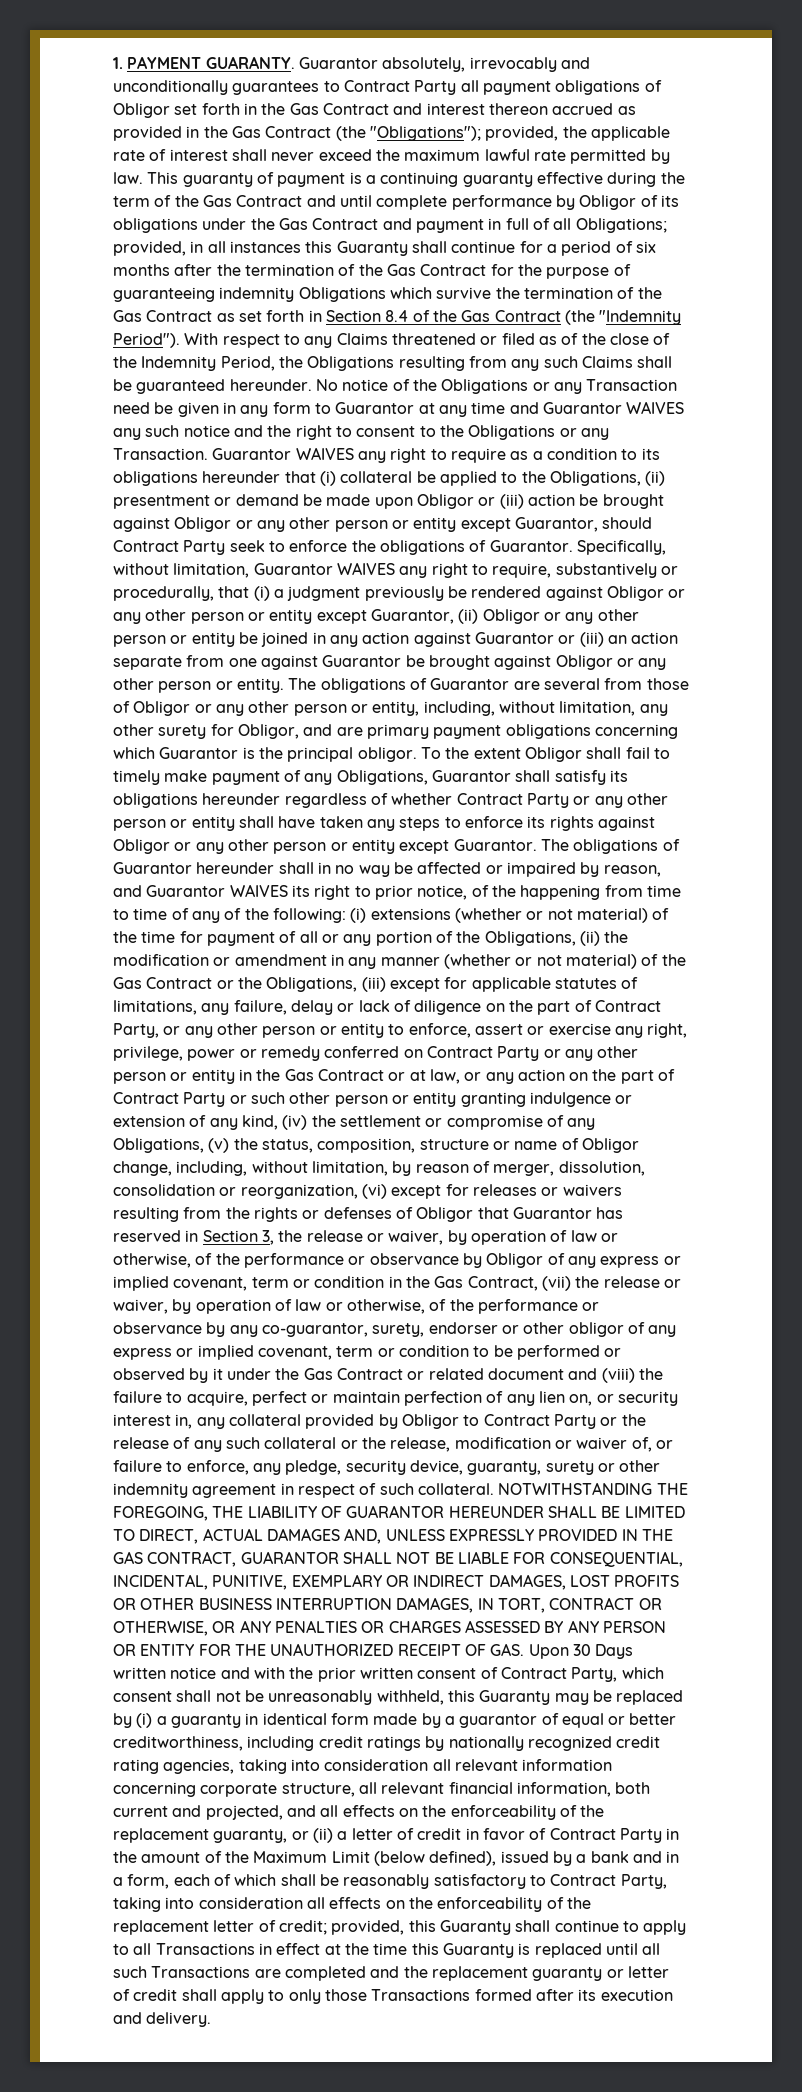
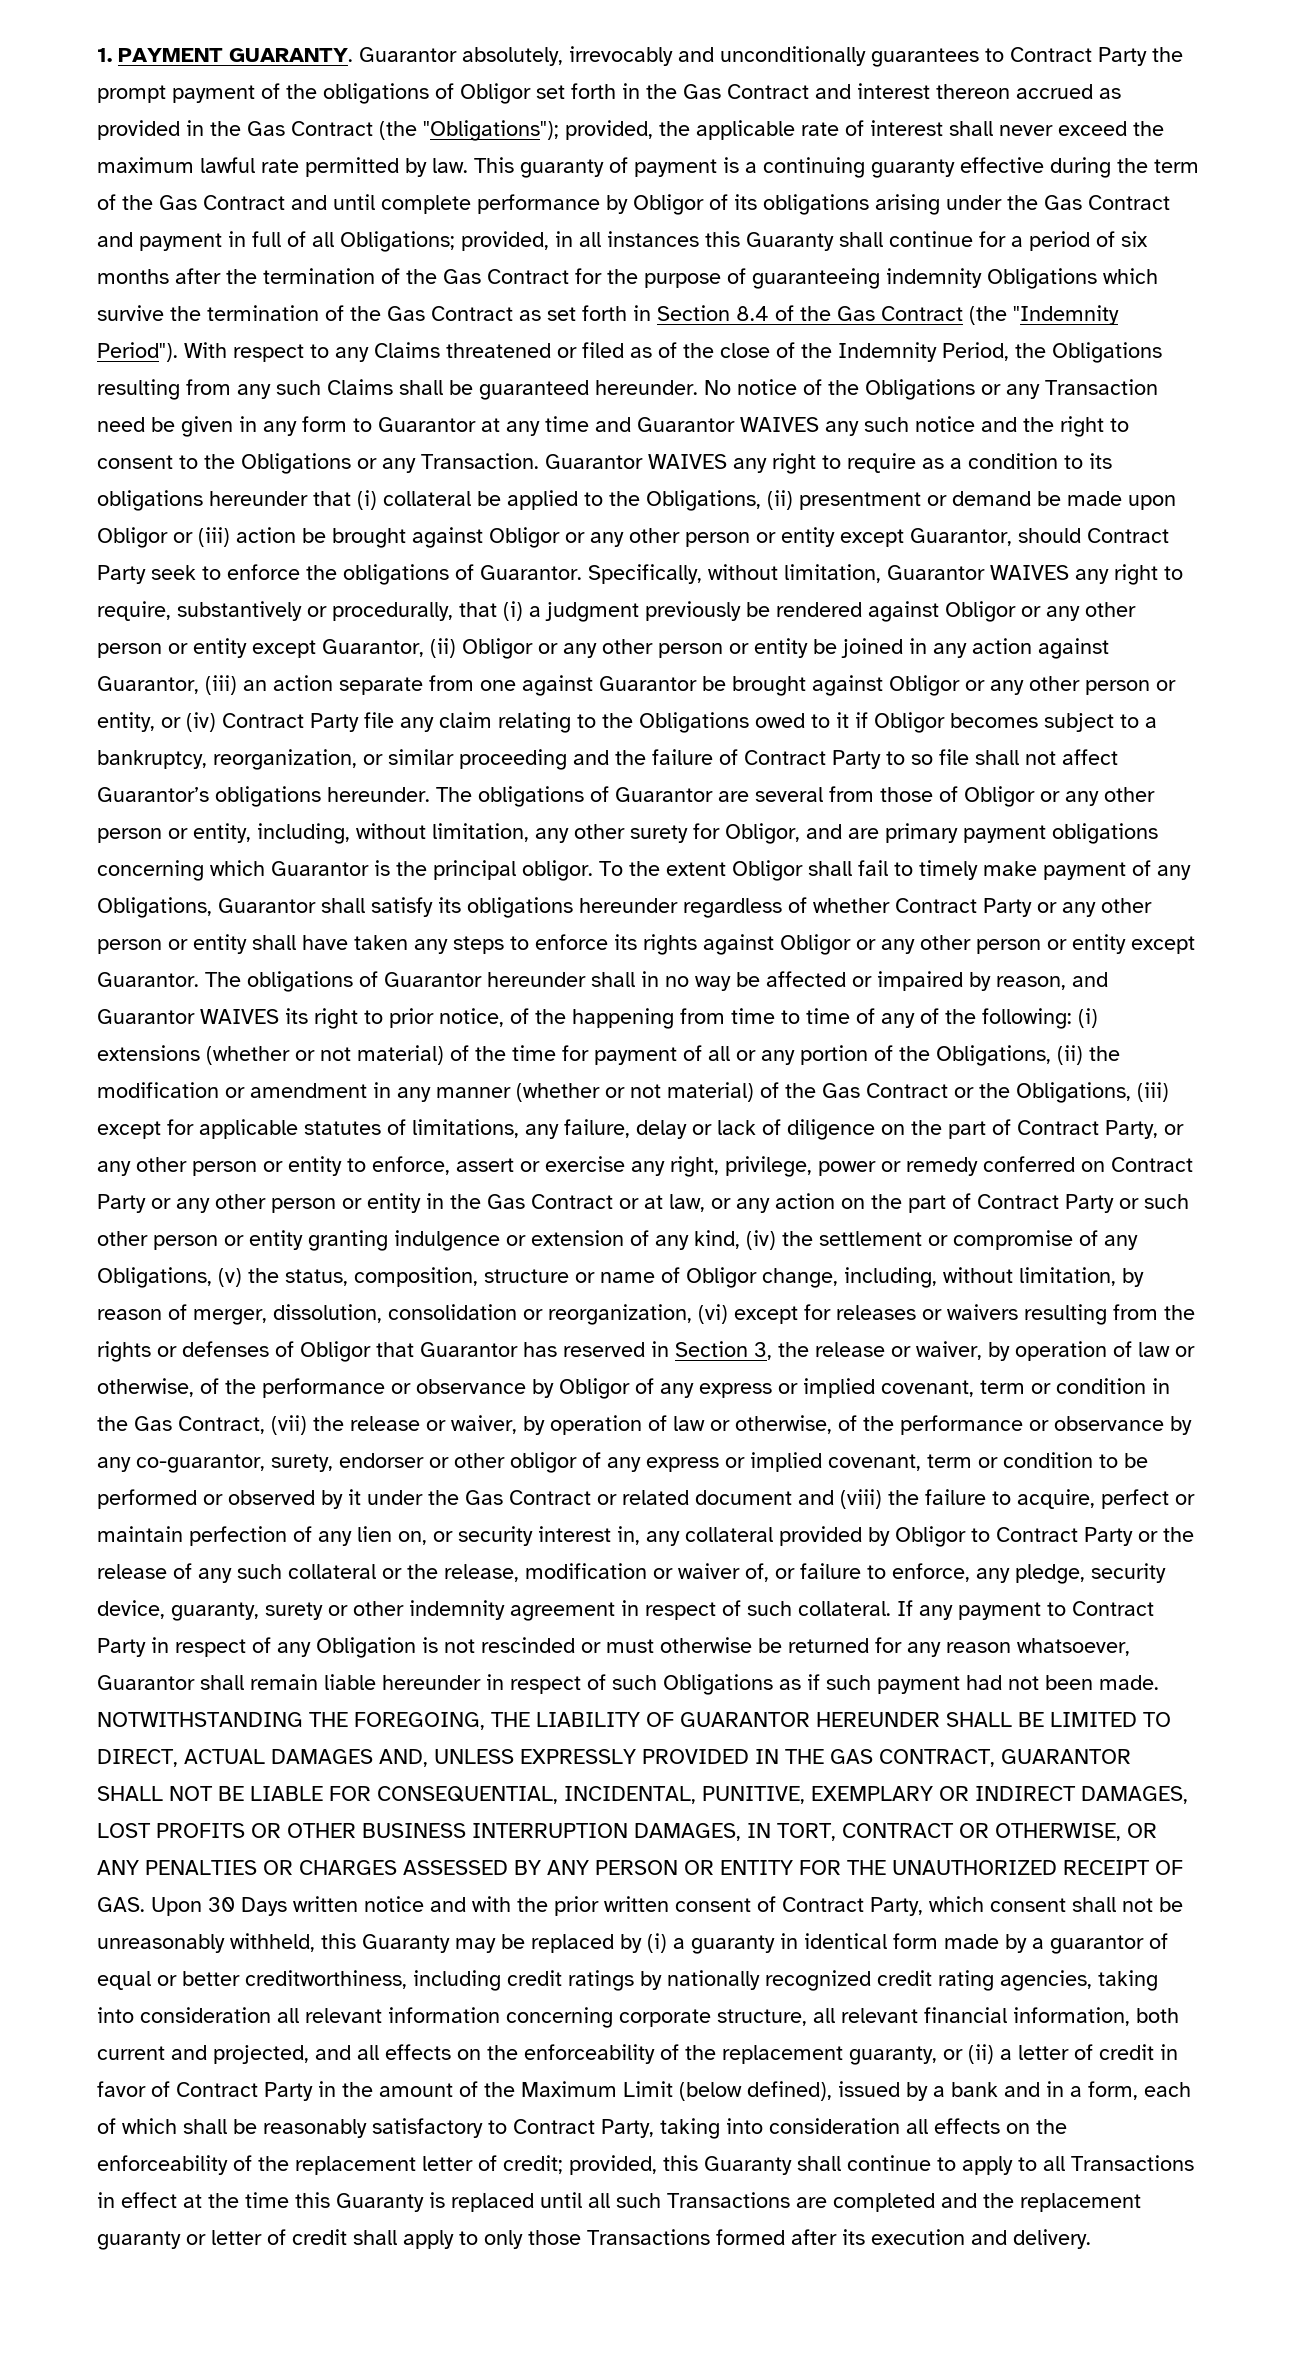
- Guarantor absolutely, irrevocably and unconditionally guarantees to Contract Party all payment obligations of Obligor set forth in the Gas Contract and interest thereon accrued as provided in the Gas Contract (the "Obligations"); provided, the applicable rate of interest shall never exceed the maximum lawful rate permitted by law.
+ Guarantor absolutely, irrevocably and unconditionally guarantees to Contract Party the prompt payment of the obligations of Obligor set forth in the Gas Contract and interest thereon accrued as provided in the Gas Contract (the "Obligations"); provided, the applicable rate of interest shall never exceed the maximum lawful rate permitted by law.
- This guaranty of payment is a continuing guaranty effective during the term of the Gas Contract and until complete performance by Obligor of its obligations under the Gas Contract and payment in full of all Obligations;
+ This guaranty of payment is a continuing guaranty effective during the term of the Gas Contract and until complete performance by Obligor of its obligations arising under the Gas Contract and payment in full of all Obligations;
- Specifically, without limitation, Guarantor WAIVES any right to require, substantively or procedurally, that (i) a judgment previously be rendered against Obligor or any other person or entity except Guarantor, (ii) Obligor or any other person or entity be joined in any action against Guarantor or (iii) an action separate from one against Guarantor be brought against Obligor or any other person or entity.
+ Specifically, without limitation, Guarantor WAIVES any right to require, substantively or procedurally, that (i) a judgment previously be rendered against Obligor or any other person or entity except Guarantor, (ii) Obligor or any other person or entity be joined in any action against Guarantor, (iii) an action separate from one against Guarantor be brought against Obligor or any other person or entity, or (iv) Contract Party file any claim relating to the Obligations owed to it if Obligor becomes subject to a bankruptcy, reorganization, or similar proceeding and the failure of Contract Party to so file shall not affect Guarantor’s obligations hereunder.
+ If any payment to Contract Party in respect of any Obligation is not rescinded or must otherwise be returned for any reason whatsoever, Guarantor shall remain liable hereunder in respect of such Obligations as if such payment had not been made.

